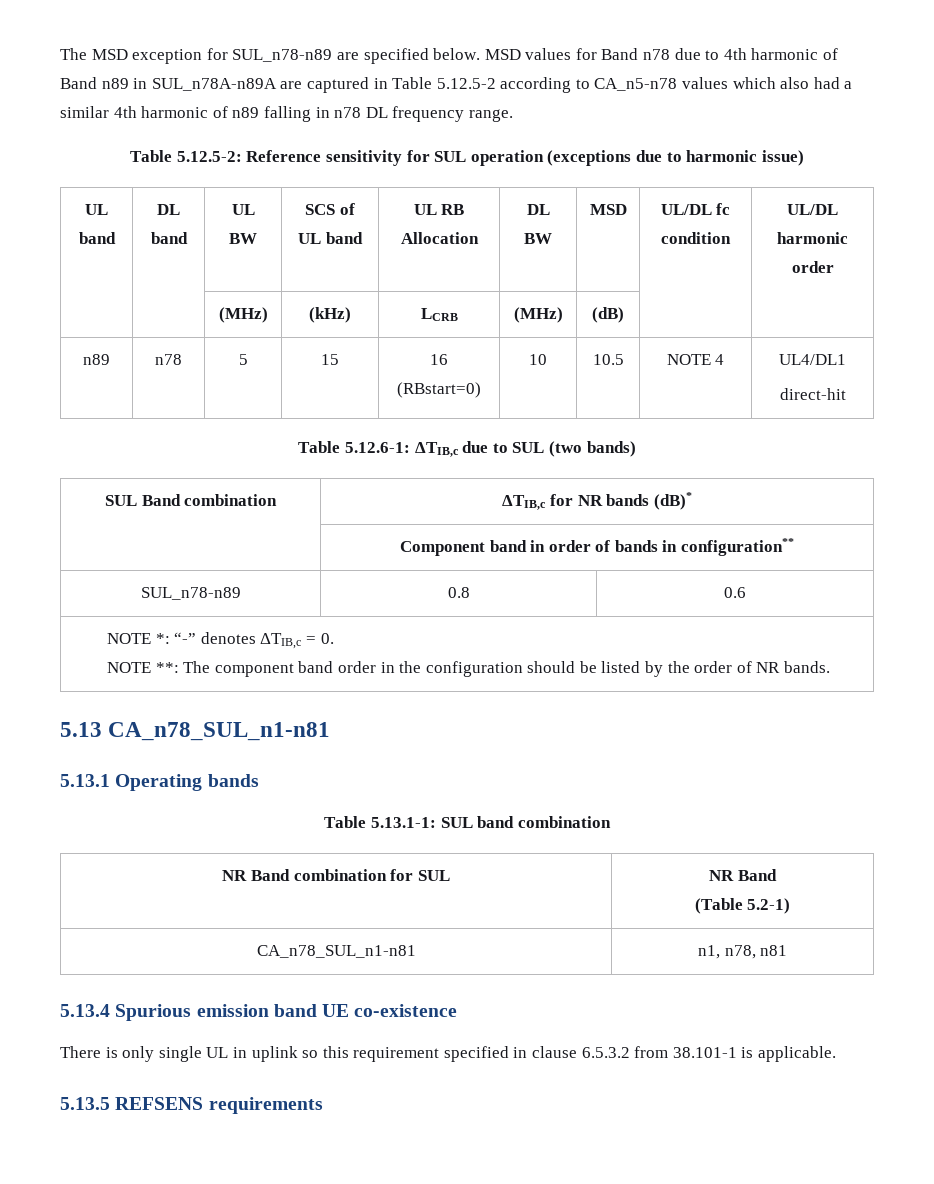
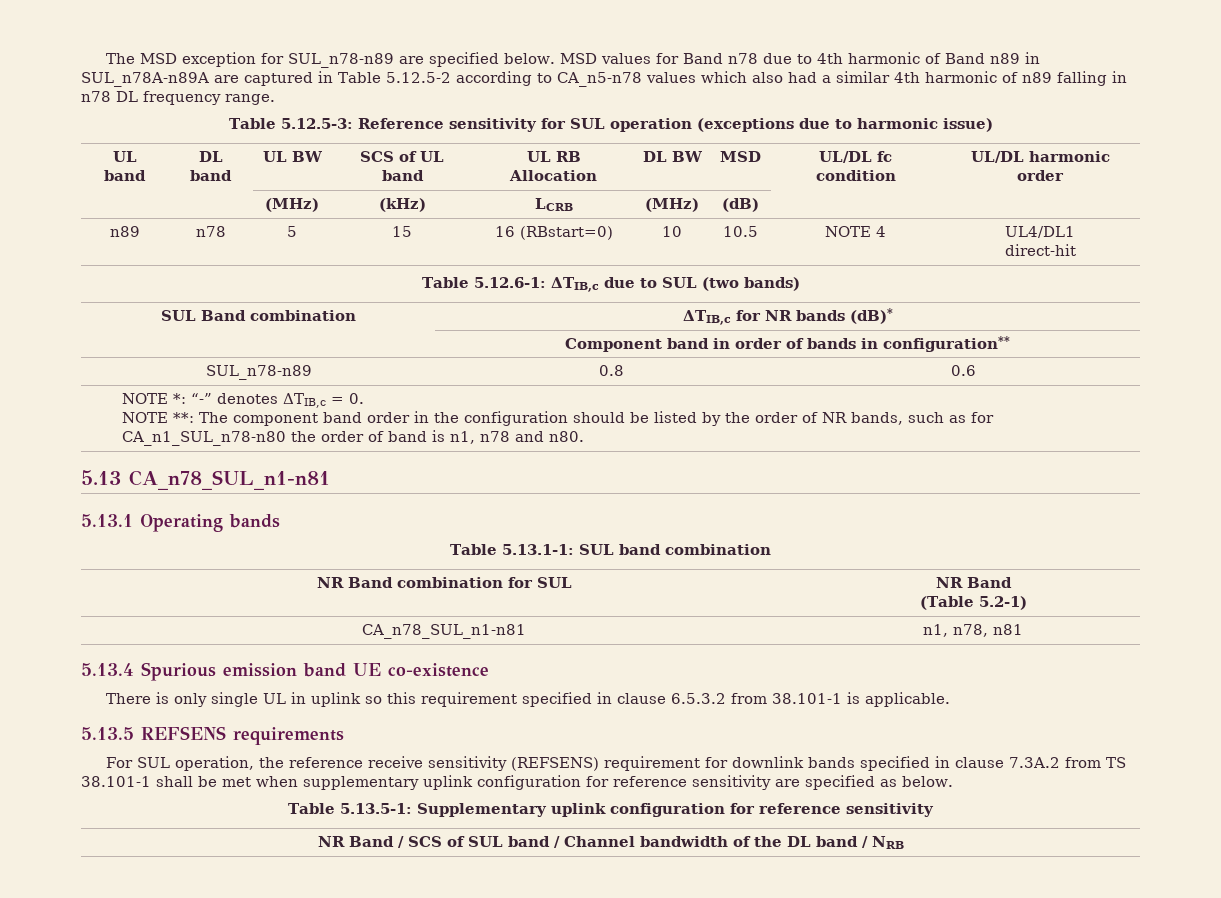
- Table 5.12.5-2: Reference sensitivity for SUL operation (exceptions due to harmonic issue)
+ Table 5.12.5-3: Reference sensitivity for SUL operation (exceptions due to harmonic issue)
  NOTE *: “-” denotes ΔTIB,c = 0.
- NOTE **: The component band order in the configuration should be listed by the order of NR bands.
+ NOTE **: The component band order in the configuration should be listed by the order of NR bands, such as for CA_n1_SUL_n78-n80 the order of band is n1, n78 and n80.
+ For SUL operation, the reference receive sensitivity (REFSENS) requirement for downlink bands specified in clause 7.3A.2 from TS 38.101-1 shall be met when supplementary uplink configuration for reference sensitivity are specified as below.
+ Table 5.13.5-1: Supplementary uplink configuration for reference sensitivity
+ NR Band / SCS of SUL band / Channel bandwidth of the DL band / NRB

